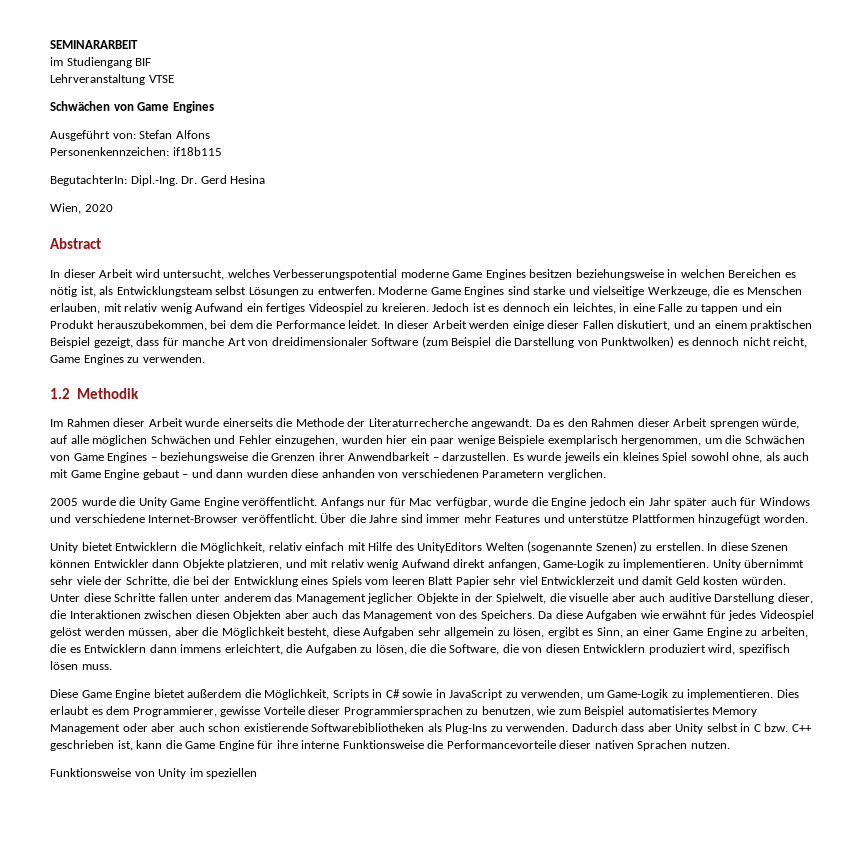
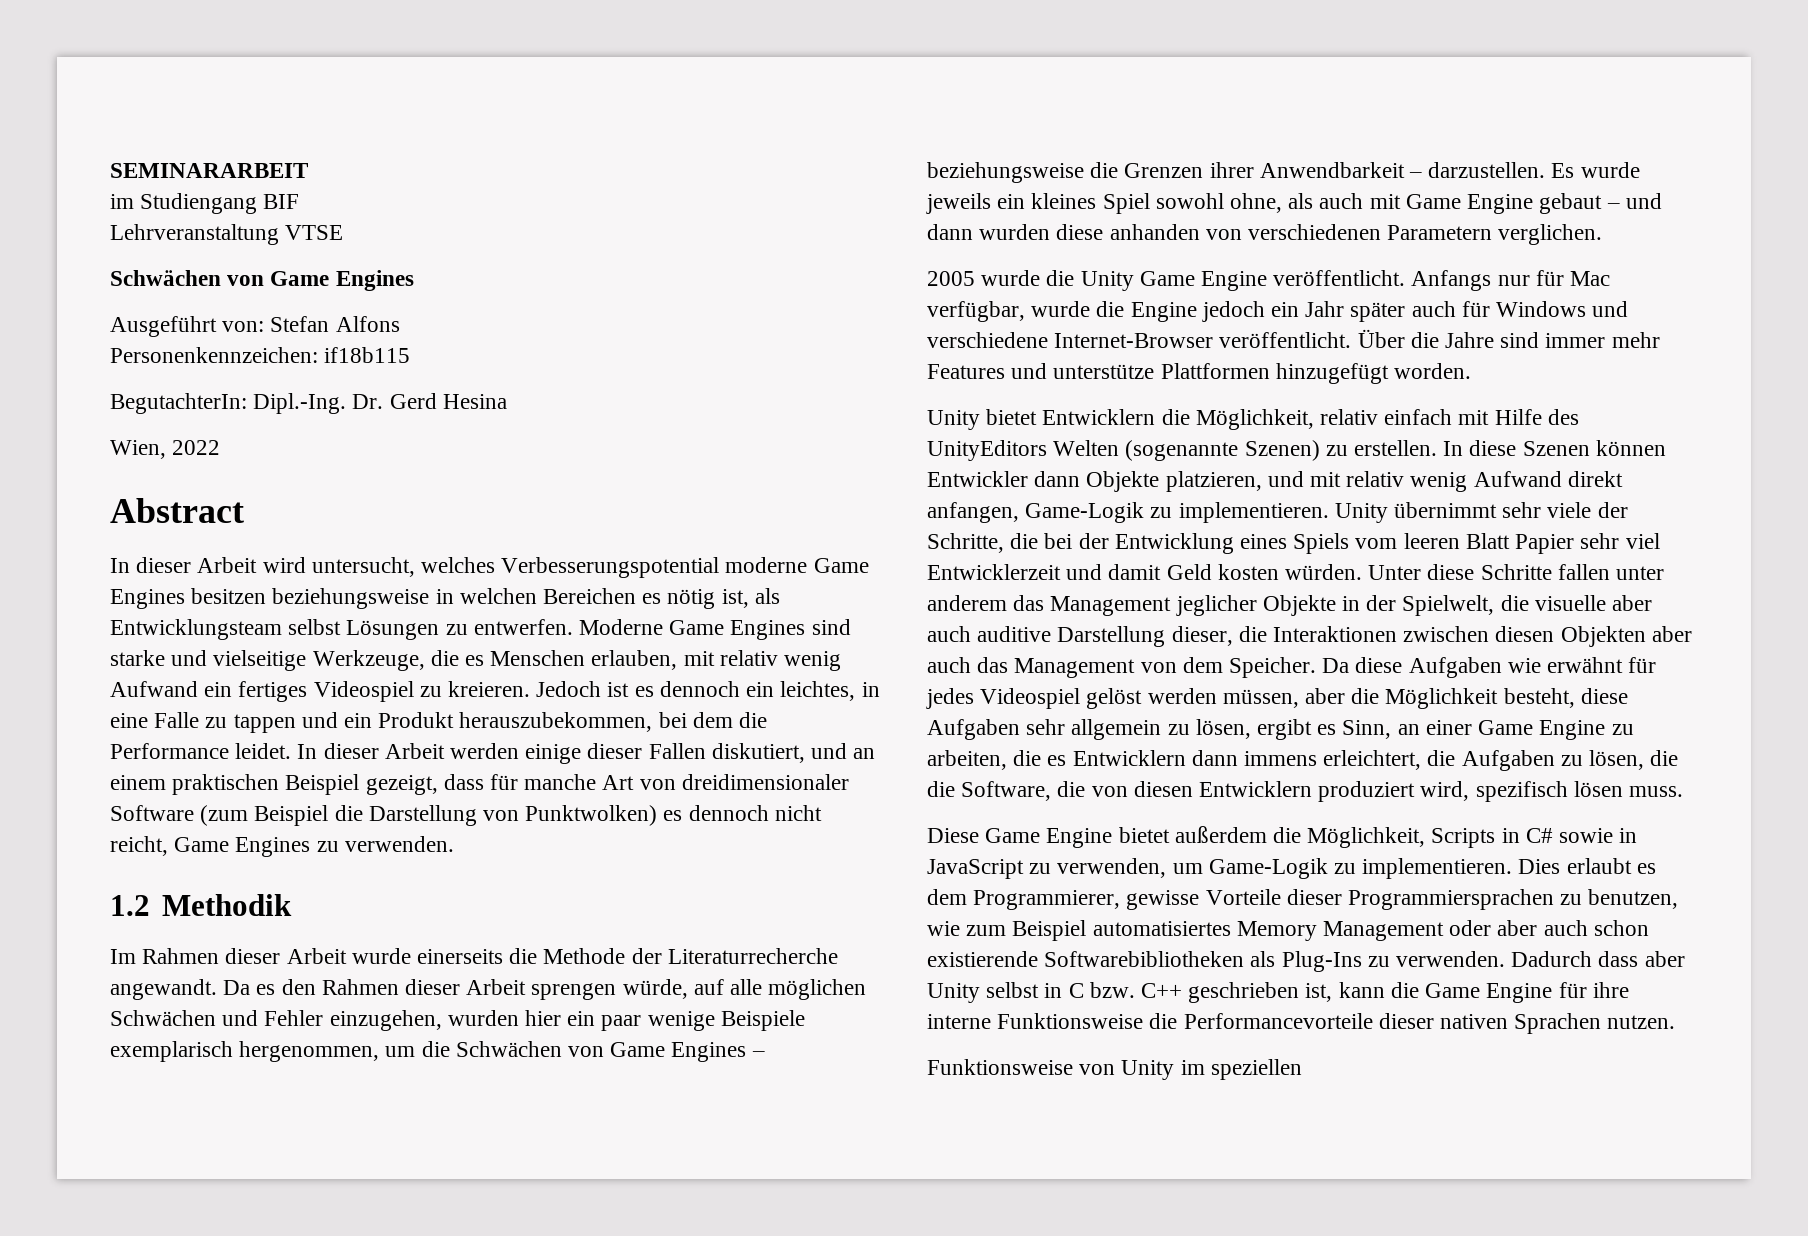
- Wien, 2020
+ Wien, 2022
- Unter diese Schritte fallen unter anderem das Management jeglicher Objekte in der Spielwelt, die visuelle aber auch auditive Darstellung dieser, die Interaktionen zwischen diesen Objekten aber auch das Management von des Speichers.
+ Unter diese Schritte fallen unter anderem das Management jeglicher Objekte in der Spielwelt, die visuelle aber auch auditive Darstellung dieser, die Interaktionen zwischen diesen Objekten aber auch das Management von dem Speicher.

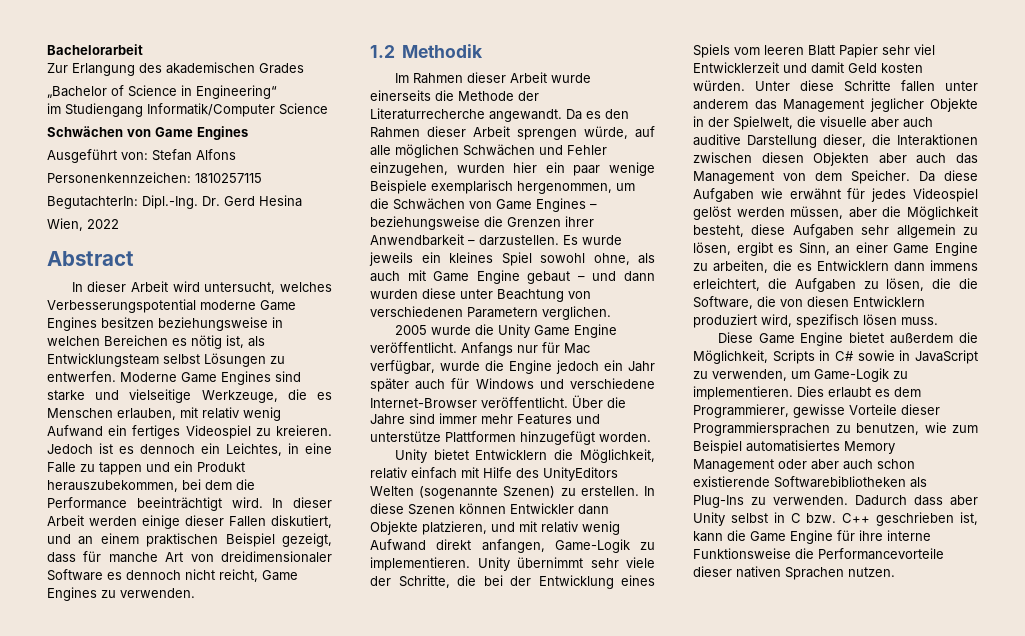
- SEMINARARBEIT
+ Bachelorarbeit
+ Zur Erlangung des akademischen Grades
+ „Bachelor of Science in Engineering“
- im Studiengang BIF
- Lehrveranstaltung VTSE
+ im Studiengang Informatik/Computer Science
- Personenkennzeichen: if18b115
+ Personenkennzeichen: 1810257115
- Jedoch ist es dennoch ein leichtes, in eine Falle zu tappen und ein Produkt herauszubekommen, bei dem die Performance leidet.
+ Jedoch ist es dennoch ein Leichtes, in eine Falle zu tappen und ein Produkt herauszubekommen, bei dem die Performance beeinträchtigt wird.
- In dieser Arbeit werden einige dieser Fallen diskutiert, und an einem praktischen Beispiel gezeigt, dass für manche Art von dreidimensionaler Software (zum Beispiel die Darstellung von Punktwolken) es dennoch nicht reicht, Game Engines zu verwenden.
+ In dieser Arbeit werden einige dieser Fallen diskutiert, und an einem praktischen Beispiel gezeigt, dass für manche Art von dreidimensionaler Software es dennoch nicht reicht, Game Engines zu verwenden.
- Es wurde jeweils ein kleines Spiel sowohl ohne, als auch mit Game Engine gebaut – und dann wurden diese anhanden von verschiedenen Parametern verglichen.
+ Es wurde jeweils ein kleines Spiel sowohl ohne, als auch mit Game Engine gebaut – und dann wurden diese unter Beachtung von verschiedenen Parametern verglichen.
- Funktionsweise von Unity im speziellen

